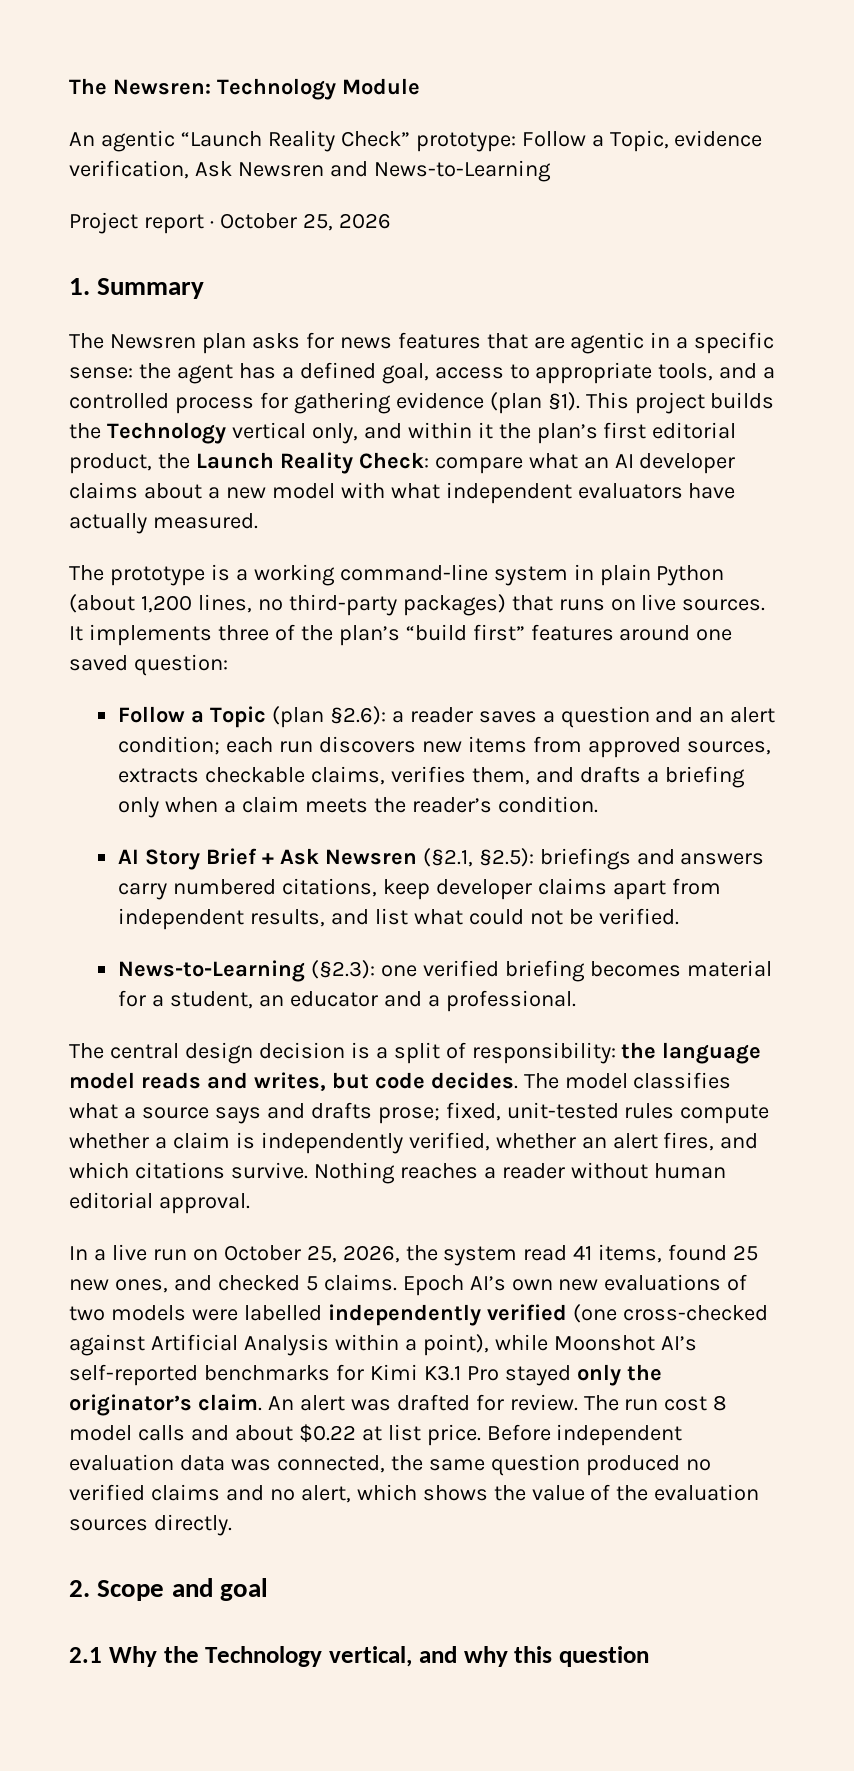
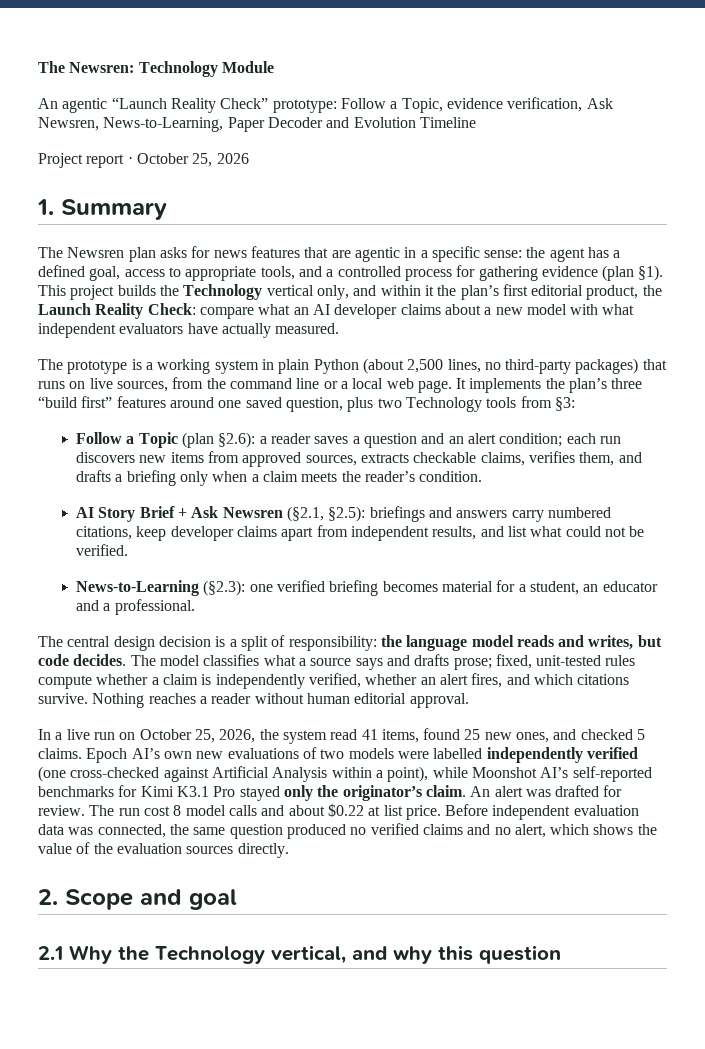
- An agentic “Launch Reality Check” prototype: Follow a Topic, evidence verification, Ask Newsren and News-to-Learning
+ An agentic “Launch Reality Check” prototype: Follow a Topic, evidence verification, Ask Newsren, News-to-Learning, Paper Decoder and Evolution Timeline
- The prototype is a working command-line system in plain Python (about 1,200 lines, no third-party packages) that runs on live sources. It implements three of the plan’s “build first” features around one saved question:
+ The prototype is a working system in plain Python (about 2,500 lines, no third-party packages) that runs on live sources, from the command line or a local web page. It implements the plan’s three “build first” features around one saved question, plus two Technology tools from §3:

